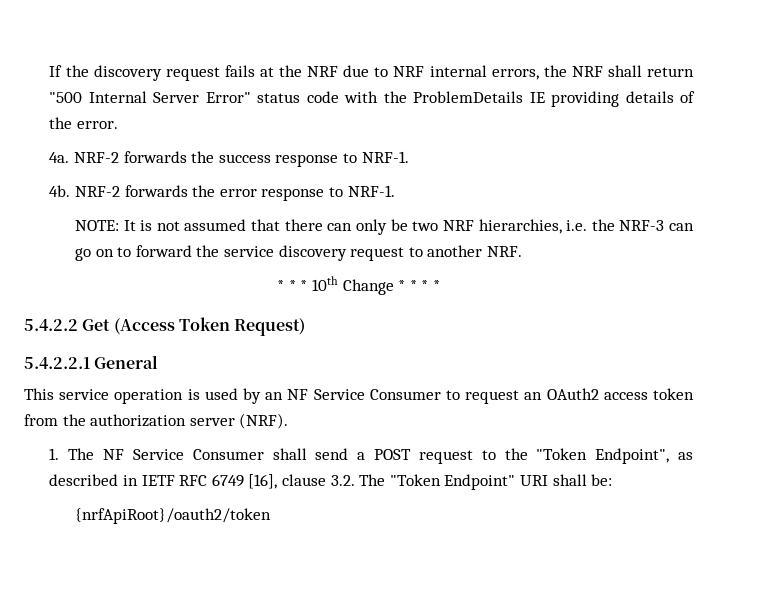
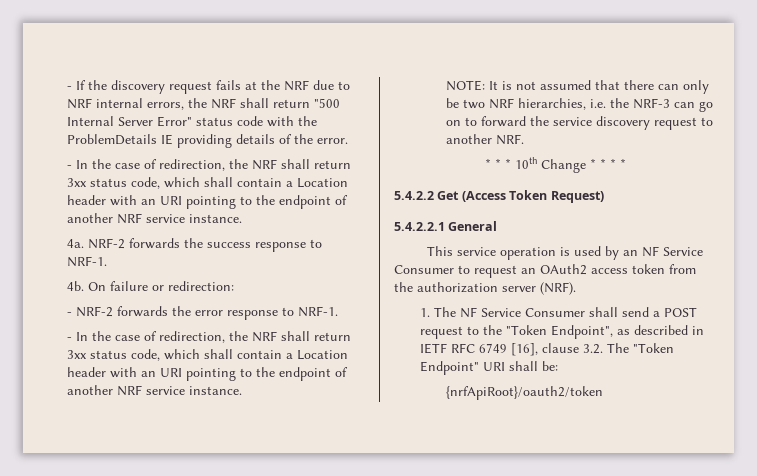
- If the discovery request fails at the NRF due to NRF internal errors, the NRF shall return "500 Internal Server Error" status code with the ProblemDetails IE providing details of the error.
+ - If the discovery request fails at the NRF due to NRF internal errors, the NRF shall return "500 Internal Server Error" status code with the ProblemDetails IE providing details of the error.
+ - In the case of redirection, the NRF shall return 3xx status code, which shall contain a Location header with an URI pointing to the endpoint of another NRF service instance.
- NRF-2 forwards the error response to NRF-1.
+ On failure or redirection:
+ - NRF-2 forwards the error response to NRF-1.
+ - In the case of redirection, the NRF shall return 3xx status code, which shall contain a Location header with an URI pointing to the endpoint of another NRF service instance.

